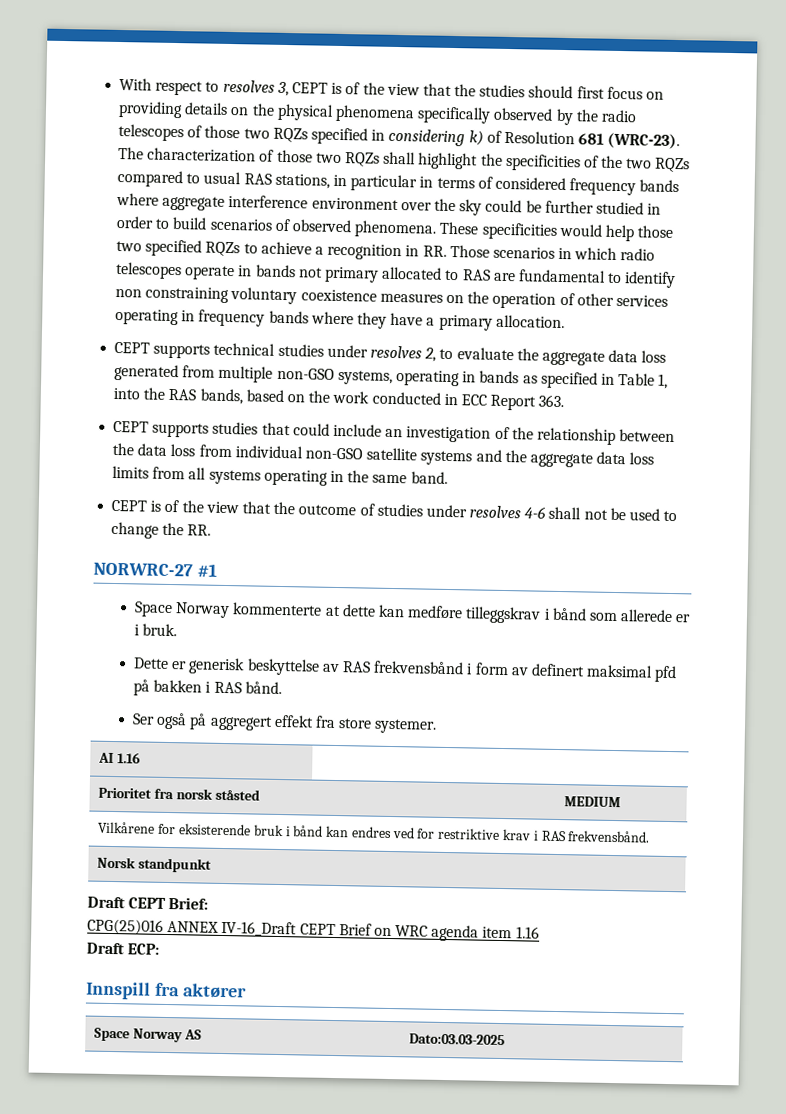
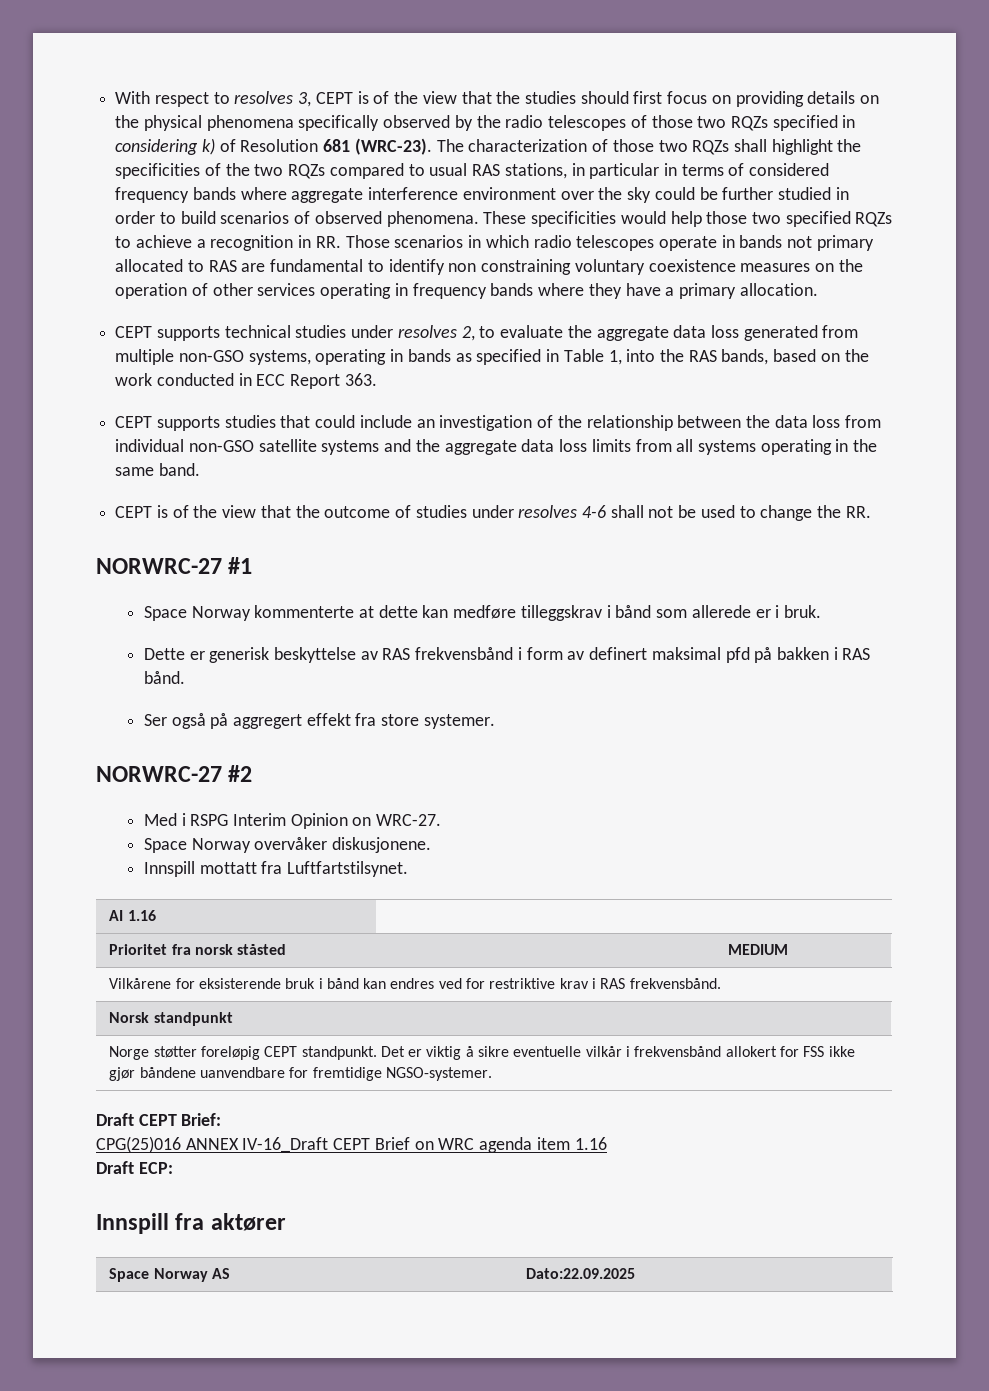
+ NORWRC-27 #2
+ Med i RSPG Interim Opinion on WRC-27.
+ Space Norway overvåker diskusjonene.
+ Innspill mottatt fra Luftfartstilsynet.
+ Norge støtter foreløpig CEPT standpunkt. Det er viktig å sikre eventuelle vilkår i frekvensbånd allokert for FSS ikke gjør båndene uanvendbare for fremtidige NGSO-systemer.
- Space Norway AS | Dato:03.03-2025
+ Space Norway AS | Dato:22.09.2025

